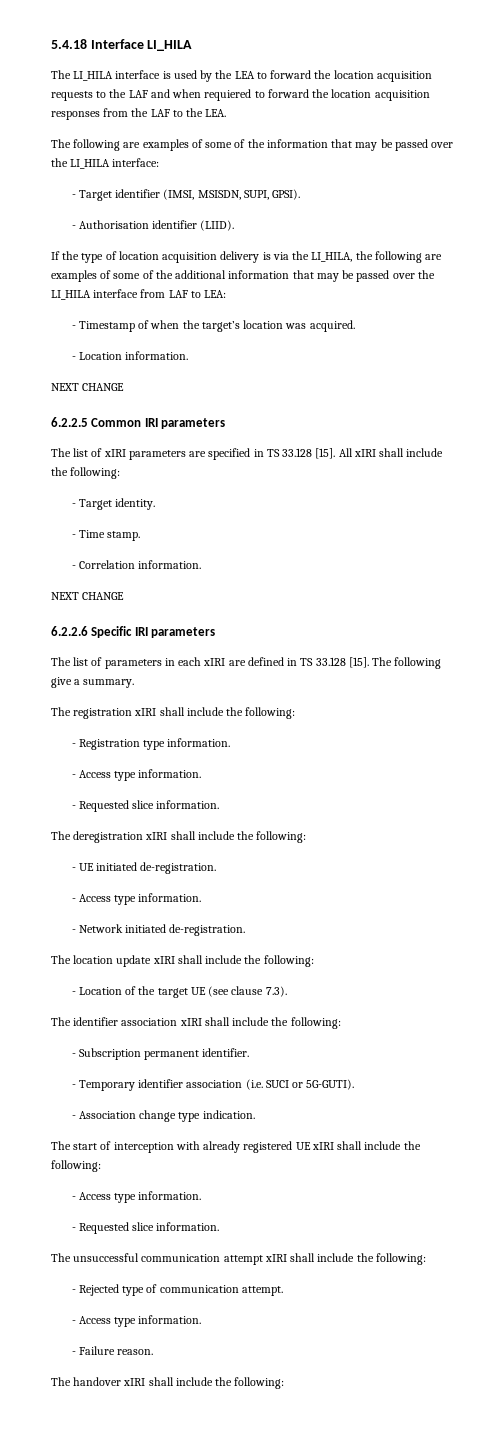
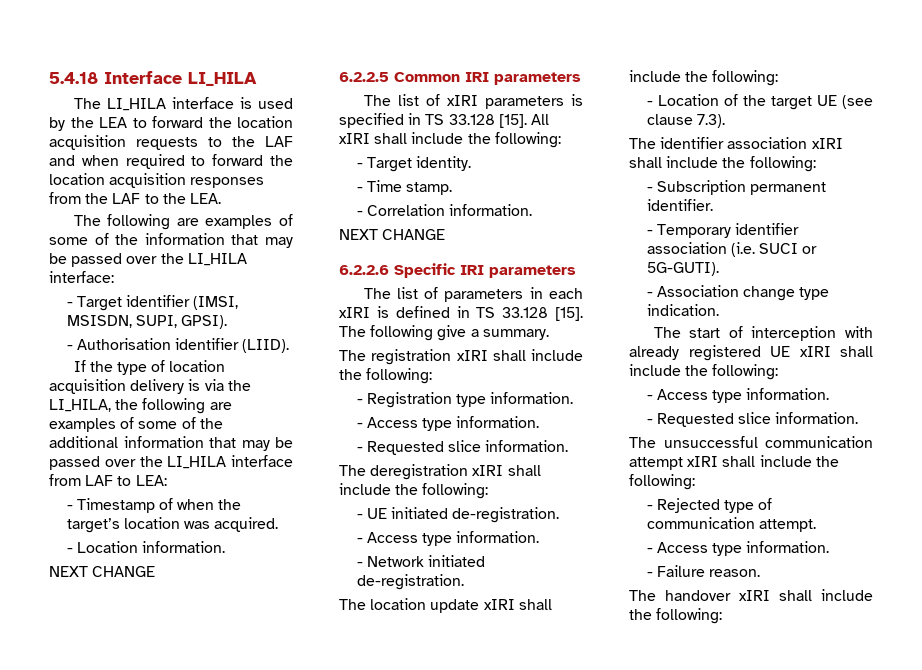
- The LI_HILA interface is used by the LEA to forward the location acquisition requests to the LAF and when requiered to forward the location acquisition responses from the LAF to the LEA.
+ The LI_HILA interface is used by the LEA to forward the location acquisition requests to the LAF and when required to forward the location acquisition responses from the LAF to the LEA.
- The list of xIRI parameters are specified in TS 33.128 [15].
+ The list of xIRI parameters is specified in TS 33.128 [15].
- The list of parameters in each xIRI are defined in TS 33.128 [15].
+ The list of parameters in each xIRI is defined in TS 33.128 [15].

